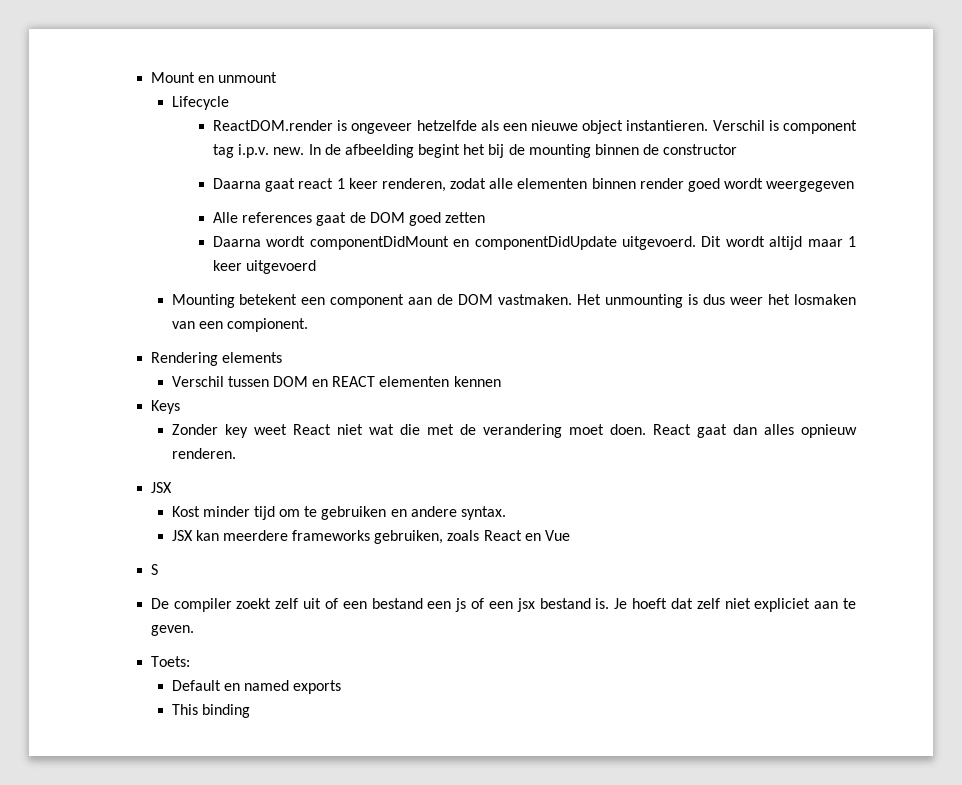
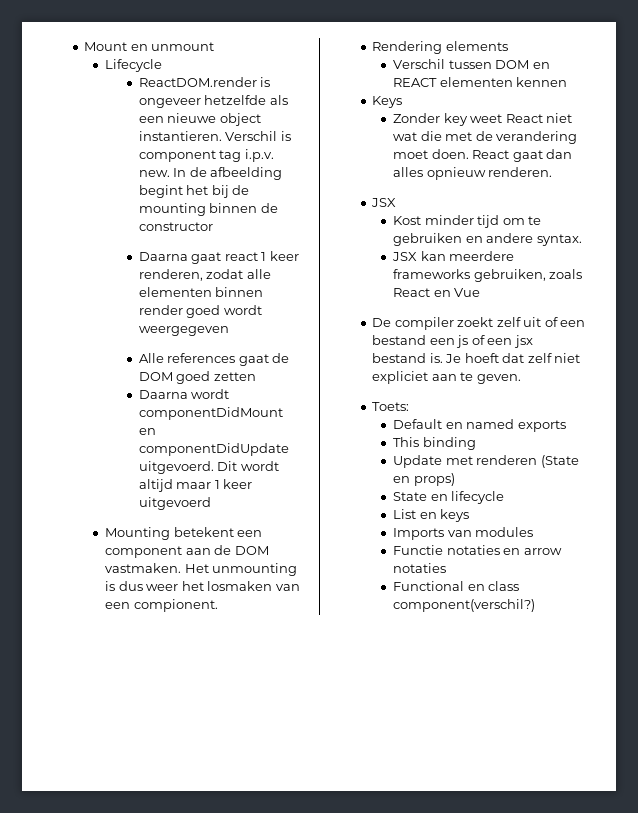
- S
+ Update met renderen (State en props)
+ State en lifecycle
+ List en keys
+ Imports van modules
+ Functie notaties en arrow notaties
+ Functional en class component(verschil?)

